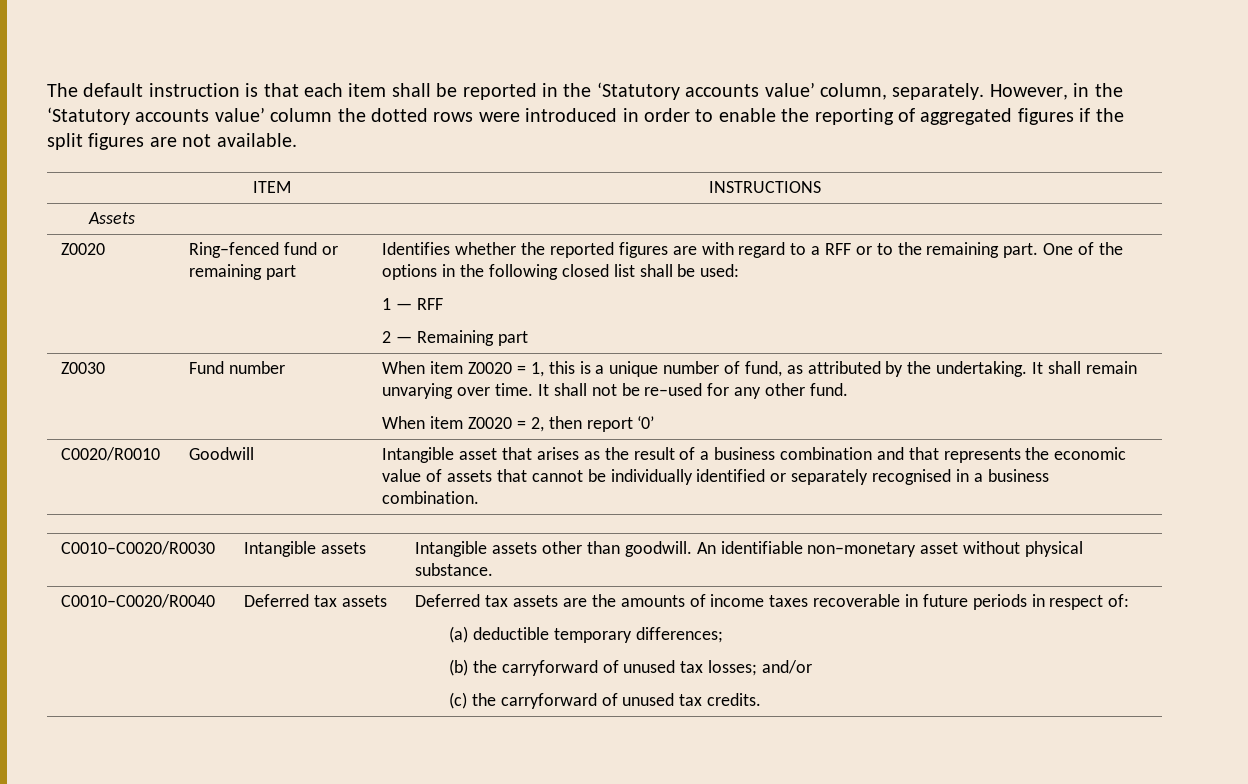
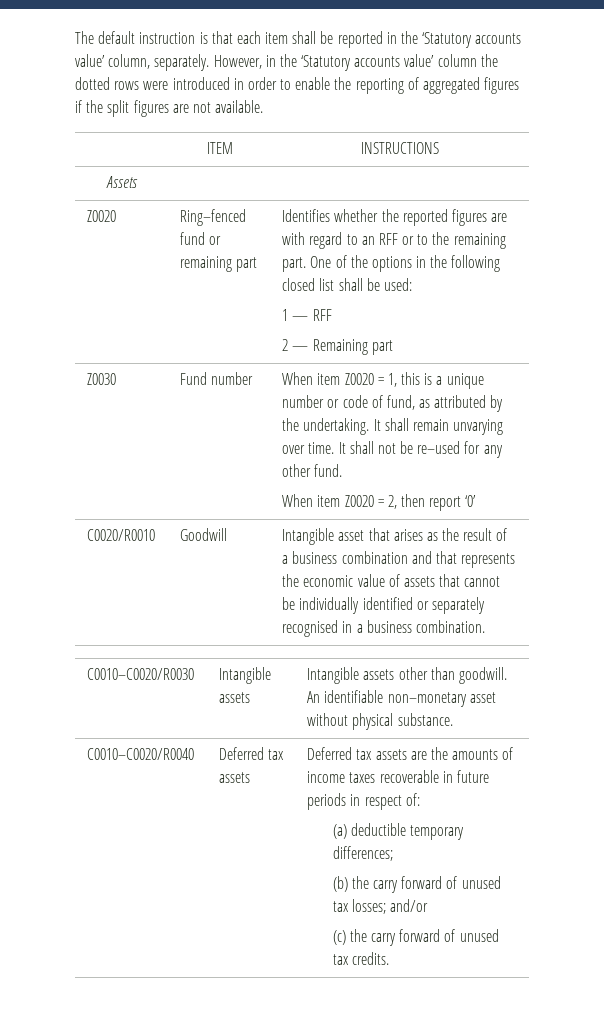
- Identifies whether the reported figures are with regard to a RFF or to the remaining part.
+ Identifies whether the reported figures are with regard to an RFF or to the remaining part.
- When item Z0020 = 1, this is a unique number of fund, as attributed by the undertaking.
+ When item Z0020 = 1, this is a unique number or code of fund, as attributed by the undertaking.
- (b) the carryforward of unused tax losses; and/or
+ (b) the carry forward of unused tax losses; and/or
- (c) the carryforward of unused tax credits.
+ (c) the carry forward of unused tax credits.

